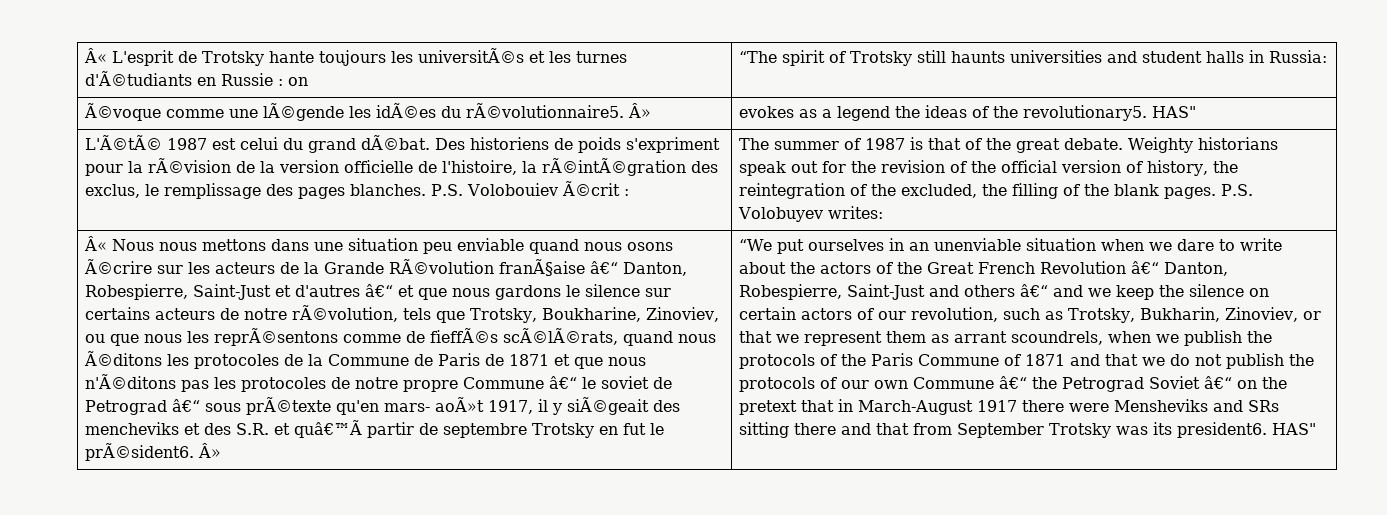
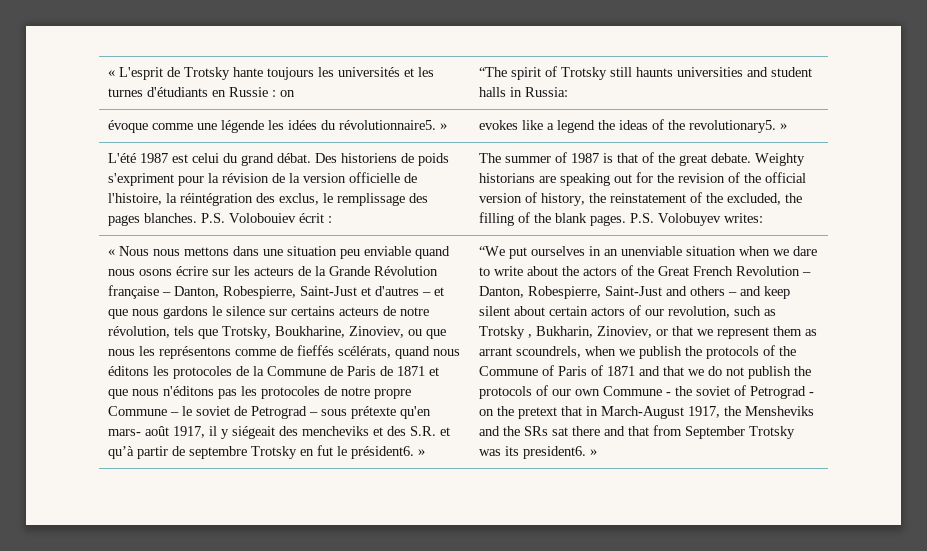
- Â« L'esprit de Trotsky hante toujours les universitÃ©s et les turnes d'Ã©tudiants en Russie : on | “The spirit of Trotsky still haunts universities and student halls in Russia:
+ « L'esprit de Trotsky hante toujours les universités et les turnes d'étudiants en Russie : on | “The spirit of Trotsky still haunts universities and student halls in Russia:
- Ã©voque comme une lÃ©gende les idÃ©es du rÃ©volutionnaire5. Â» | evokes as a legend the ideas of the revolutionary5. HAS"
- L'Ã©tÃ© 1987 est celui du grand dÃ©bat.
+ évoque comme une légende les idées du révolutionnaire5. » | evokes like a legend the ideas of the revolutionary5. »
+ L'été 1987 est celui du grand débat.
- Des historiens de poids s'expriment pour la rÃ©vision de la version officielle de l'histoire, la rÃ©intÃ©gration des exclus, le remplissage des pages blanches.
+ Des historiens de poids s'expriment pour la révision de la version officielle de l'histoire, la réintégration des exclus, le remplissage des pages blanches.
- P.S. Volobouiev Ã©crit :
+ P.S. Volobouiev écrit :
- Weighty historians speak out for the revision of the official version of history, the reintegration of the excluded, the filling of the blank pages.
+ Weighty historians are speaking out for the revision of the official version of history, the reinstatement of the excluded, the filling of the blank pages.
- Â« Nous nous mettons dans une situation peu enviable quand nous osons Ã©crire sur les acteurs de la Grande RÃ©volution franÃ§aise â€“ Danton, Robespierre, Saint-Just et d'autres â€“ et que nous gardons le silence sur certains acteurs de notre rÃ©volution, tels que Trotsky, Boukharine, Zinoviev, ou que nous les reprÃ©sentons comme de fieffÃ©s scÃ©lÃ©rats, quand nous Ã©ditons les protocoles de la Commune de Paris de 1871 et que nous n'Ã©ditons pas les protocoles de notre propre Commune â€“ le soviet de Petrograd â€“ sous prÃ©texte qu'en mars- aoÃ»t 1917, il y siÃ©geait des mencheviks et des S.R. et quâ€™Ã partir de septembre Trotsky en fut le prÃ©sident6. Â»
+ « Nous nous mettons dans une situation peu enviable quand nous osons écrire sur les acteurs de la Grande Révolution française – Danton, Robespierre, Saint-Just et d'autres – et que nous gardons le silence sur certains acteurs de notre révolution, tels que Trotsky, Boukharine, Zinoviev, ou que nous les représentons comme de fieffés scélérats, quand nous éditons les protocoles de la Commune de Paris de 1871 et que nous n'éditons pas les protocoles de notre propre Commune – le soviet de Petrograd – sous prétexte qu'en mars- août 1917, il y siégeait des mencheviks et des S.R. et qu’à partir de septembre Trotsky en fut le président6. »
- “We put ourselves in an unenviable situation when we dare to write about the actors of the Great French Revolution â€“ Danton, Robespierre, Saint-Just and others â€“ and we keep the silence on certain actors of our revolution, such as Trotsky, Bukharin, Zinoviev, or that we represent them as arrant scoundrels, when we publish the protocols of the Paris Commune of 1871 and that we do not publish the protocols of our own Commune â€“ the Petrograd Soviet â€“ on the pretext that in March-August 1917 there were Mensheviks and SRs sitting there and that from September Trotsky was its president6. HAS"
+ “We put ourselves in an unenviable situation when we dare to write about the actors of the Great French Revolution – Danton, Robespierre, Saint-Just and others – and keep silent about certain actors of our revolution, such as Trotsky , Bukharin, Zinoviev, or that we represent them as arrant scoundrels, when we publish the protocols of the Commune of Paris of 1871 and that we do not publish the protocols of our own Commune - the soviet of Petrograd - on the pretext that in March-August 1917, the Mensheviks and the SRs sat there and that from September Trotsky was its president6. »

